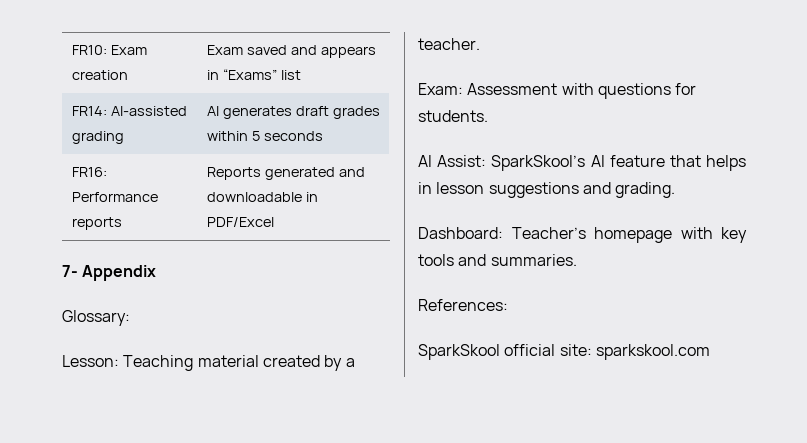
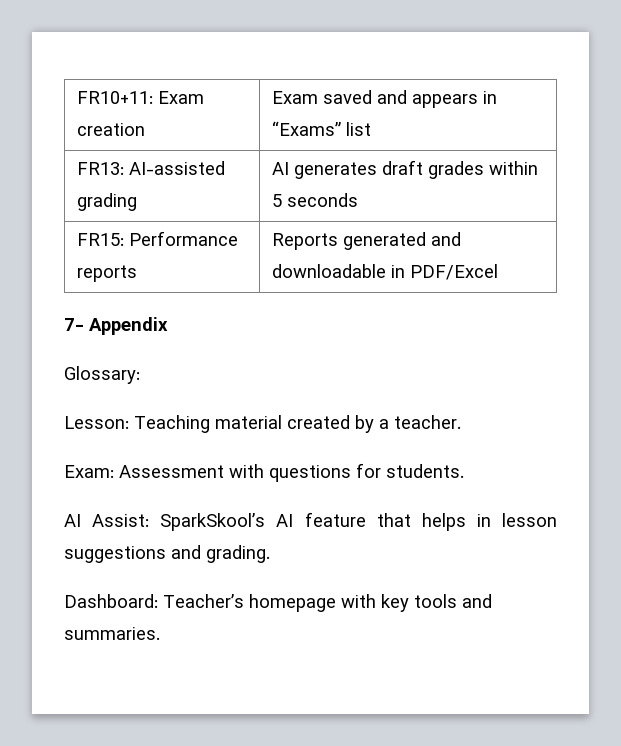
- FR10: Exam creation | Exam saved and appears in “Exams” list
+ FR10+11: Exam creation | Exam saved and appears in “Exams” list
- FR14: AI-assisted grading | AI generates draft grades within 5 seconds
+ FR13: AI-assisted grading | AI generates draft grades within 5 seconds
- FR16: Performance reports | Reports generated and downloadable in PDF/Excel
+ FR15: Performance reports | Reports generated and downloadable in PDF/Excel
- References:
- SparkSkool official site: sparkskool.com

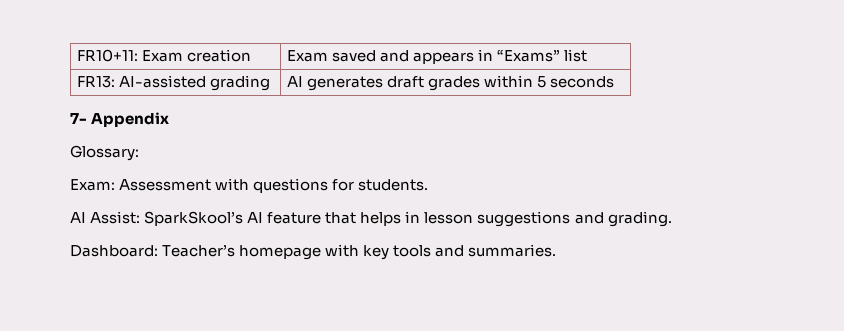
- FR15: Performance reports | Reports generated and downloadable in PDF/Excel
  7- Appendix
  Glossary:
- Lesson: Teaching material created by a teacher.

